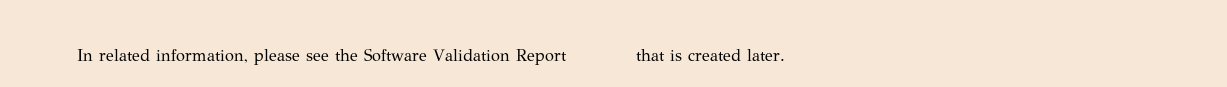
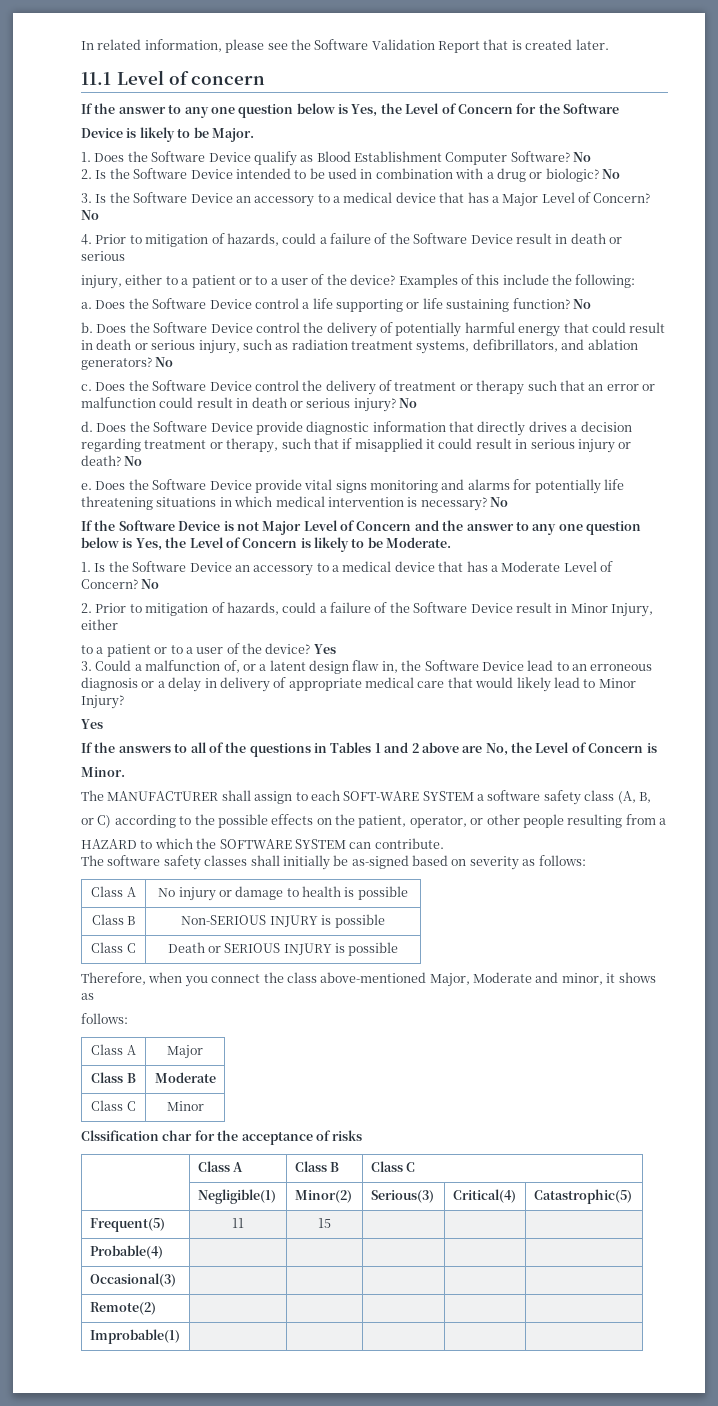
+ 11.1 Level of concern
+ If the answer to any one question below is Yes, the Level of Concern for the Software
+ Device is likely to be Major.
+ 1. Does the Software Device qualify as Blood Establishment Computer Software? No
+ 2. Is the Software Device intended to be used in combination with a drug or biologic? No
+ 3. Is the Software Device an accessory to a medical device that has a Major Level of Concern? No
+ 4. Prior to mitigation of hazards, could a failure of the Software Device result in death or serious
+ injury, either to a patient or to a user of the device? Examples of this include the following:
+ a. Does the Software Device control a life supporting or life sustaining function? No
+ b. Does the Software Device control the delivery of potentially harmful energy that could result in death or serious injury, such as radiation treatment systems, defibrillators, and ablation generators? No
+ c. Does the Software Device control the delivery of treatment or therapy such that an error or malfunction could result in death or serious injury? No
+ d. Does the Software Device provide diagnostic information that directly drives a decision regarding treatment or therapy, such that if misapplied it could result in serious injury or death? No
+ e. Does the Software Device provide vital signs monitoring and alarms for potentially life threatening situations in which medical intervention is necessary? No
+ If the Software Device is not Major Level of Concern and the answer to any one question below is Yes, the Level of Concern is likely to be Moderate.
+ 1. Is the Software Device an accessory to a medical device that has a Moderate Level of Concern? No
+ 2. Prior to mitigation of hazards, could a failure of the Software Device result in Minor Injury, either
+ to a patient or to a user of the device? Yes
+ 3. Could a malfunction of, or a latent design flaw in, the Software Device lead to an erroneous diagnosis or a delay in delivery of appropriate medical care that would likely lead to Minor Injury?
+ Yes
+ If the answers to all of the questions in Tables 1 and 2 above are No, the Level of Concern is
+ Minor.
+ The MANUFACTURER shall assign to each SOFT-WARE SYSTEM a software safety class (A, B,
+ or C) according to the possible effects on the patient, operator, or other people resulting from a
+ HAZARD to which the SOFTWARE SYSTEM can contribute.
+ The software safety classes shall initially be as-signed based on severity as follows:
+ Class A | No injury or damage to health is possible
+ Class B | Non-SERIOUS INJURY is possible
+ Class C | Death or SERIOUS INJURY is possible
+ Therefore, when you connect the class above-mentioned Major, Moderate and minor, it shows as
+ follows:
+ Class A | Major
+ Class B | Moderate
+ Class C | Minor
+ Clssification char for the acceptance of risks
+ | Class A | Class B | Class C
+ | Negligible(1) | Minor(2) | Serious(3) | Critical(4) | Catastrophic(5)
+ Frequent(5) | 11 | 15 | | |
+ Probable(4) | | | | |
+ Occasional(3) | | | | |
+ Remote(2) | | | | |
+ Improbable(1) | | | | |

